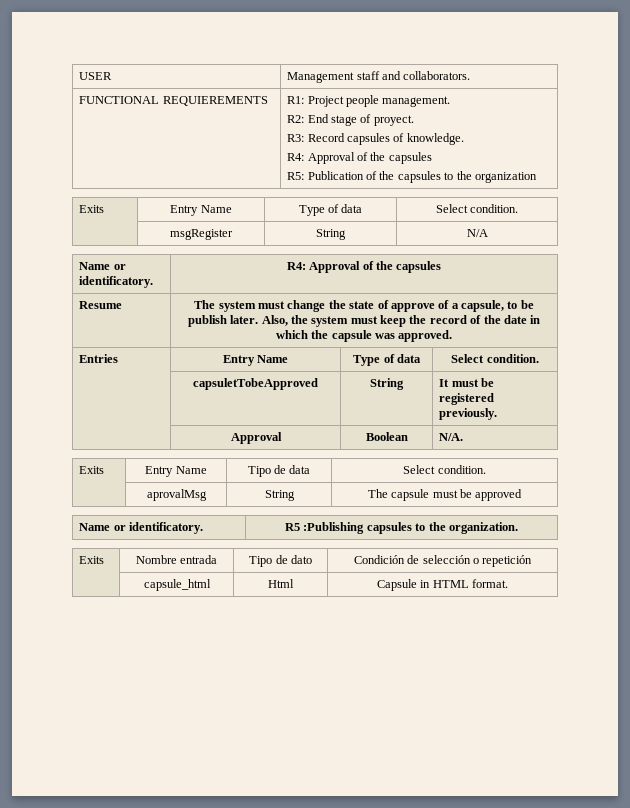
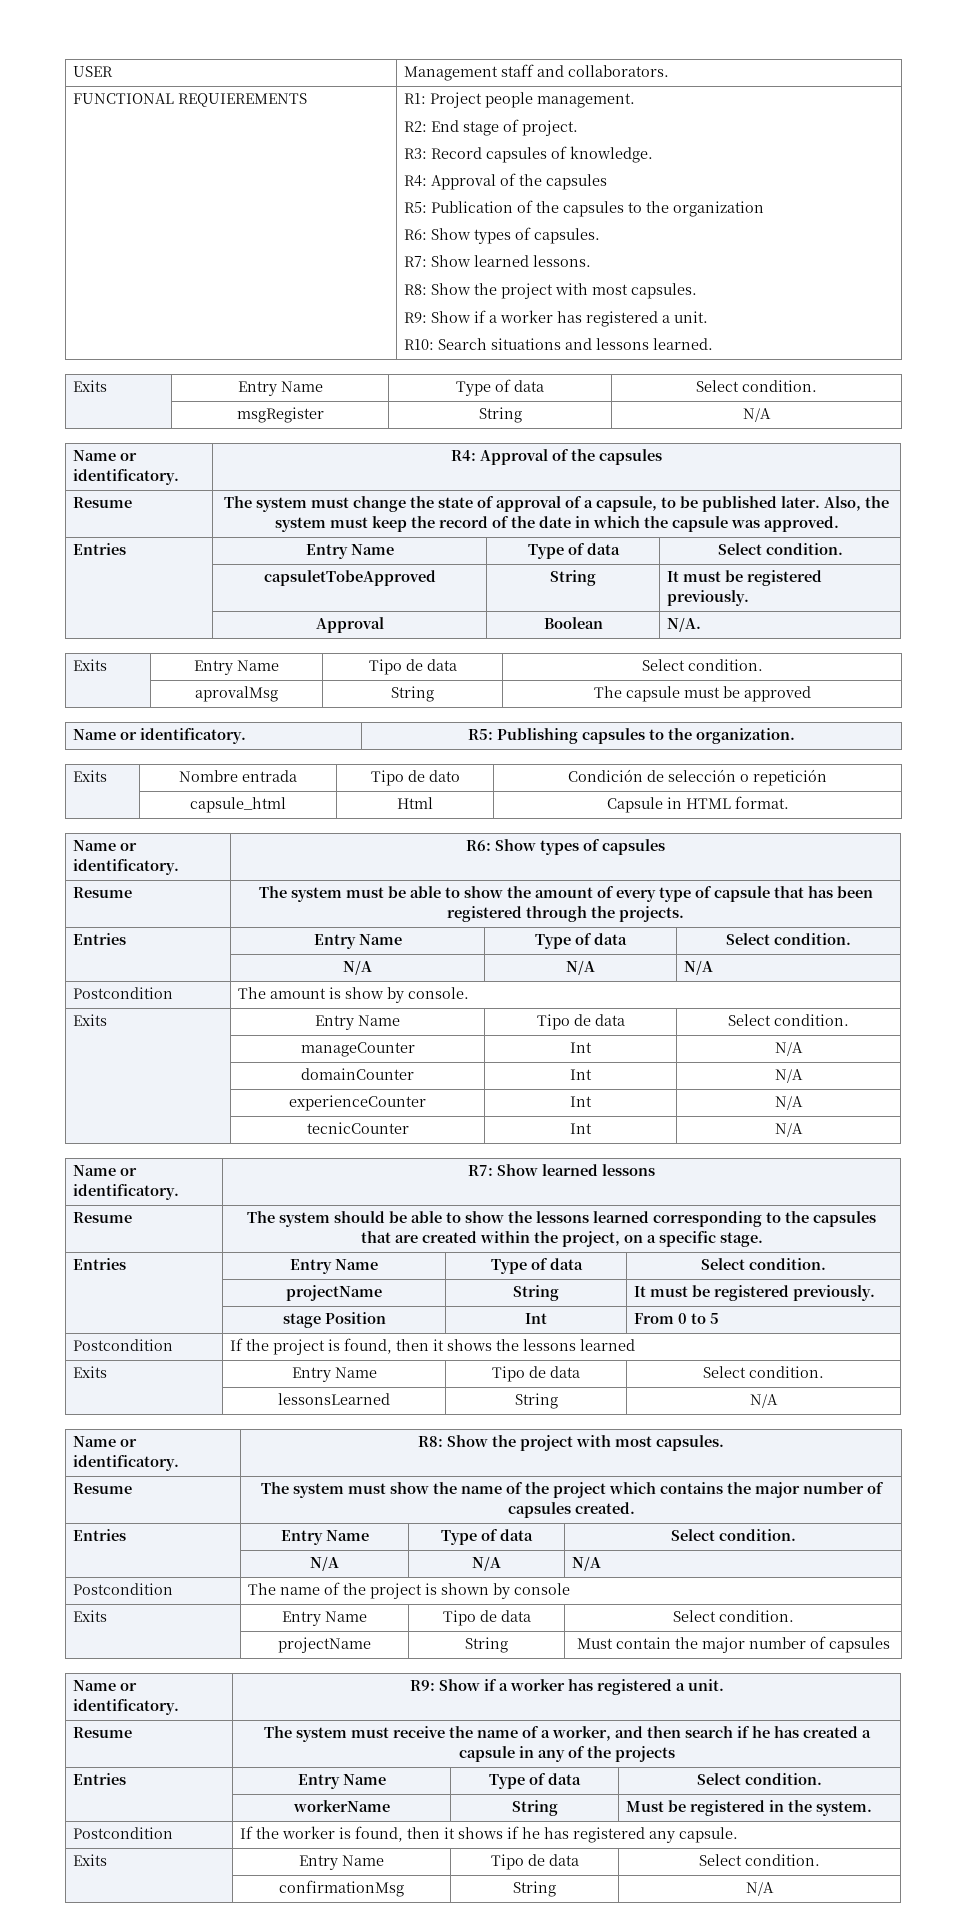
- R2: End stage of proyect.
+ R2: End stage of project.
+ R6: Show types of capsules.
+ R7: Show learned lessons.
+ R8: Show the project with most capsules.
+ R9: Show if a worker has registered a unit.
+ R10: Search situations and lessons learned.
- Resume | The system must change the state of approve of a capsule, to be publish later. Also, the system must keep the record of the date in which the capsule was approved.
+ Resume | The system must change the state of approval of a capsule, to be published later. Also, the system must keep the record of the date in which the capsule was approved.
- Name or identificatory. | R5 :Publishing capsules to the organization.
+ Name or identificatory. | R5: Publishing capsules to the organization.
+ Name or identificatory. | R6: Show types of capsules
+ Resume | The system must be able to show the amount of every type of capsule that has been registered through the projects.
+ Entries | Entry Name | Type of data | Select condition.
+ | N/A | N/A | N/A
+ Postcondition | The amount is show by console.
+ Exits | Entry Name | Tipo de data | Select condition.
+ | manageCounter | Int | N/A
+ | domainCounter | Int | N/A
+ | experienceCounter | Int | N/A
+ | tecnicCounter | Int | N/A
+ Name or identificatory. | R7: Show learned lessons
+ Resume | The system should be able to show the lessons learned corresponding to the capsules that are created within the project, on a specific stage.
+ Entries | Entry Name | Type of data | Select condition.
+ | projectName | String | It must be registered previously.
+ | stage Position | Int | From 0 to 5
+ Postcondition | If the project is found, then it shows the lessons learned
+ Exits | Entry Name | Tipo de data | Select condition.
+ | lessonsLearned | String | N/A
+ Name or identificatory. | R8: Show the project with most capsules.
+ Resume | The system must show the name of the project which contains the major number of capsules created.
+ Entries | Entry Name | Type of data | Select condition.
+ | N/A | N/A | N/A
+ Postcondition | The name of the project is shown by console
+ Exits | Entry Name | Tipo de data | Select condition.
+ | projectName | String | Must contain the major number of capsules
+ Name or identificatory. | R9: Show if a worker has registered a unit.
+ Resume | The system must receive the name of a worker, and then search if he has created a capsule in any of the projects
+ Entries | Entry Name | Type of data | Select condition.
+ | workerName | String | Must be registered in the system.
+ Postcondition | If the worker is found, then it shows if he has registered any capsule.
+ Exits | Entry Name | Tipo de data | Select condition.
+ | confirmationMsg | String | N/A

